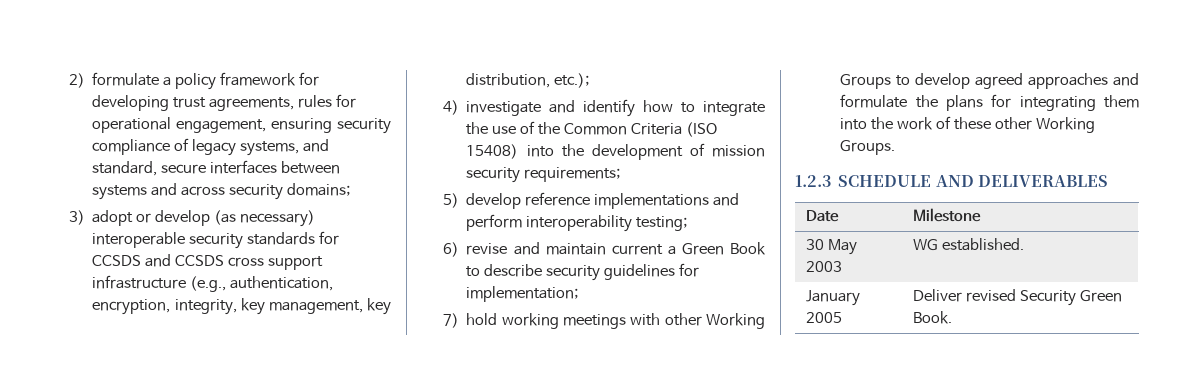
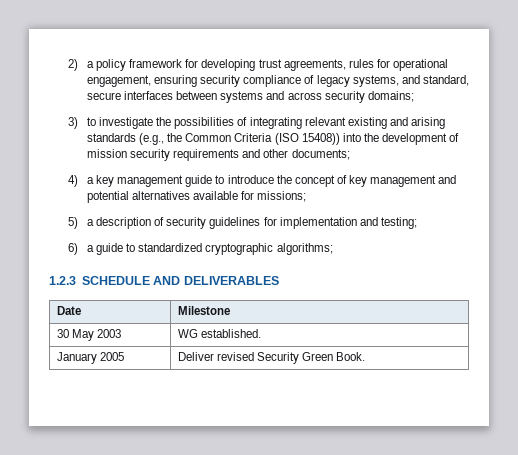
- 2) formulate a policy framework for developing trust agreements, rules for operational engagement, ensuring security compliance of legacy systems, and standard, secure interfaces between systems and across security domains;
+ 2) a policy framework for developing trust agreements, rules for operational engagement, ensuring security compliance of legacy systems, and standard, secure interfaces between systems and across security domains;
- 3) adopt or develop (as necessary) interoperable security standards for CCSDS and CCSDS cross support infrastructure (e.g., authentication, encryption, integrity, key management, key distribution, etc.);
- 4) investigate and identify how to integrate the use of the Common Criteria (ISO 15408) into the development of mission security requirements;
- 5) develop reference implementations and perform interoperability testing;
- 6) revise and maintain current a Green Book to describe security guidelines for implementation;
- 7) hold working meetings with other Working Groups to develop agreed approaches and formulate the plans for integrating them into the work of these other Working Groups.
+ 3) to investigate the possibilities of integrating relevant existing and arising standards (e.g., the Common Criteria (ISO 15408)) into the development of mission security requirements and other documents;
+ 4) a key management guide to introduce the concept of key management and potential alternatives available for missions;
+ 5) a description of security guidelines for implementation and testing;
+ 6) a guide to standardized cryptographic algorithms;

